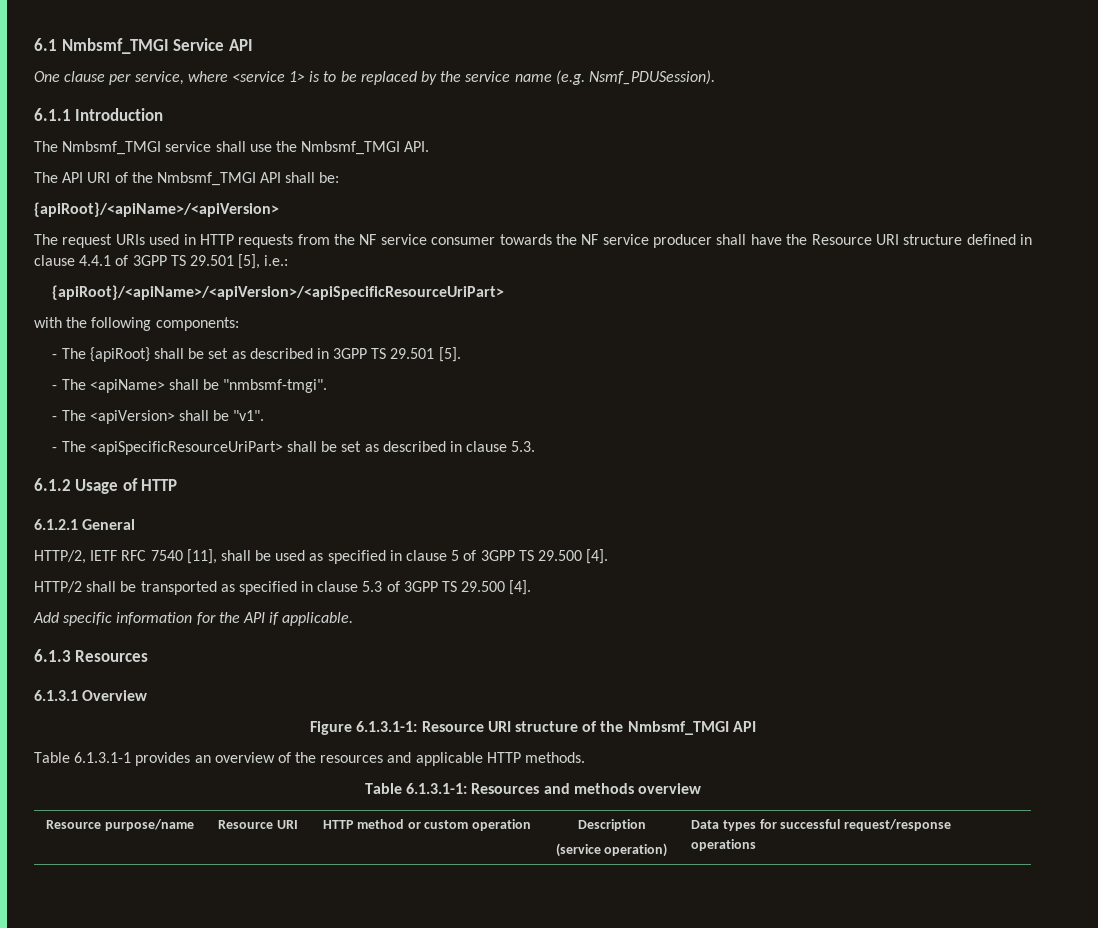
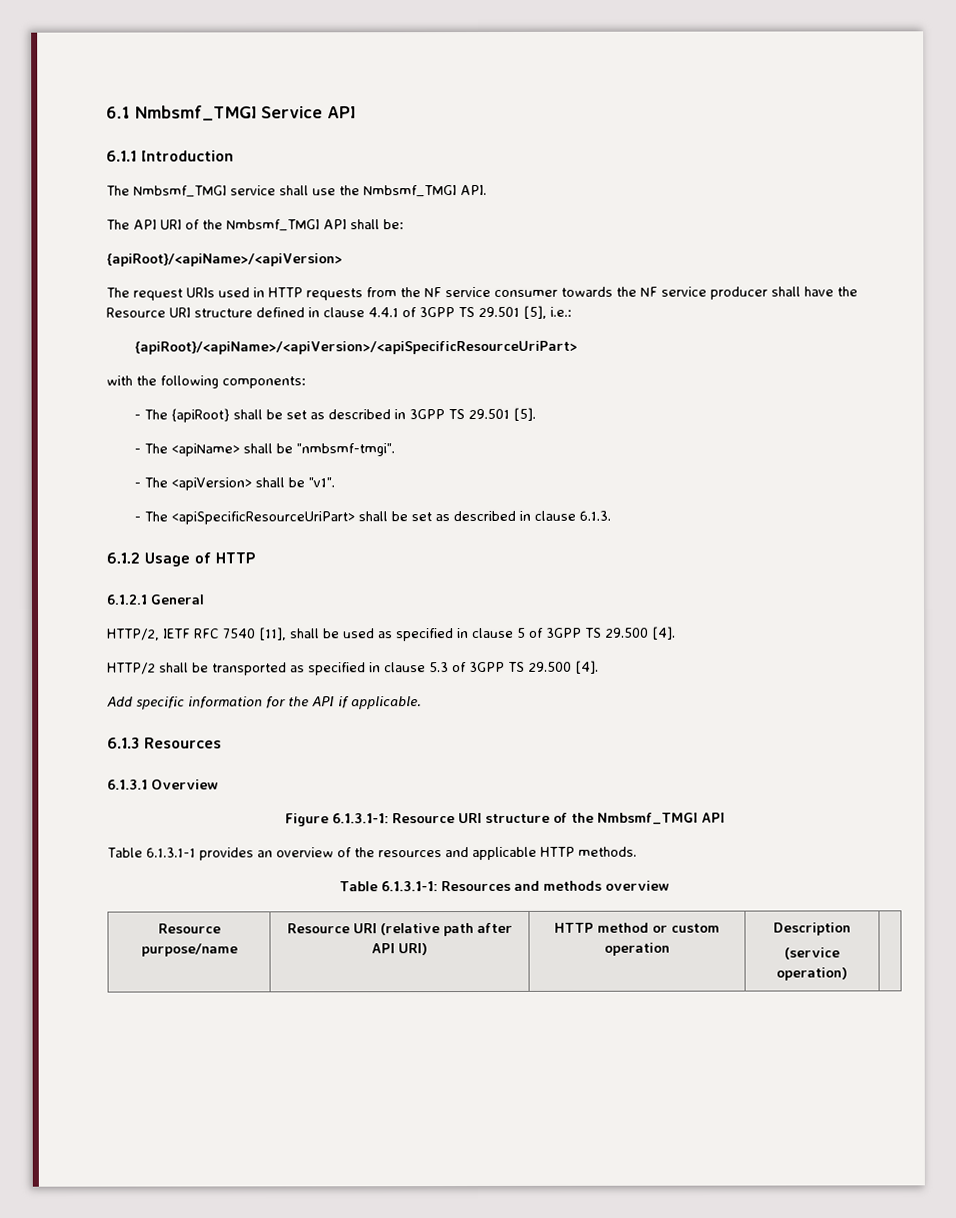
- One clause per service, where <service 1> is to be replaced by the service name (e.g. Nsmf_PDUSession).
- - The <apiSpecificResourceUriPart> shall be set as described in clause 5.3.
+ - The <apiSpecificResourceUriPart> shall be set as described in clause 6.1.3.
- Resource purpose/name | Resource URI | HTTP method or custom operation | Description
- (service operation) | Data types for successful request/response operations
+ Resource purpose/name | Resource URI (relative path after API URI) | HTTP method or custom operation | Description
+ (service operation) |

